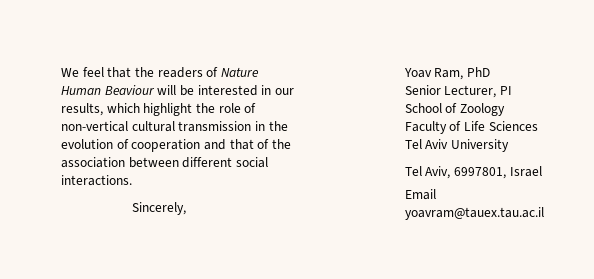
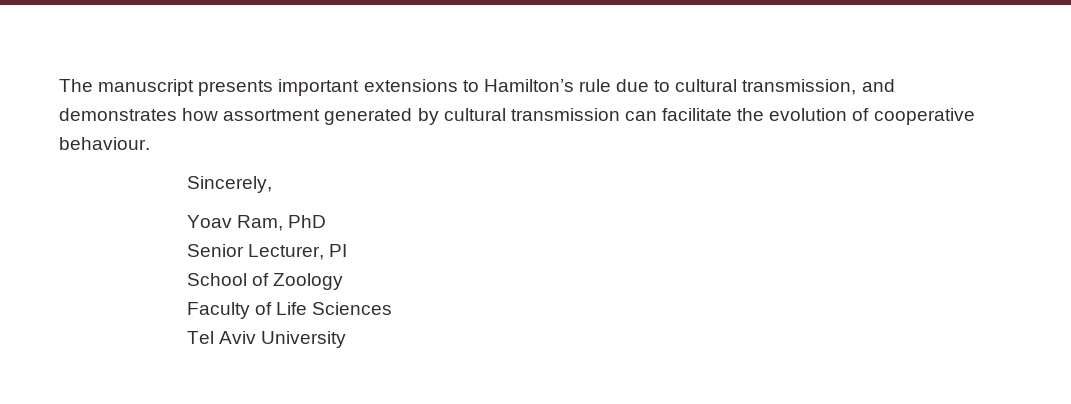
- We feel that the readers of Nature Human Beaviour will be interested in our results, which highlight the role of non-vertical cultural transmission in the evolution of cooperation and that of the association between different social interactions.
+ The manuscript presents important extensions to Hamilton’s rule due to cultural transmission, and demonstrates how assortment generated by cultural transmission can facilitate the evolution of cooperative behaviour.
- Tel Aviv, 6997801, Israel
- Email yoavram@tauex.tau.ac.il

